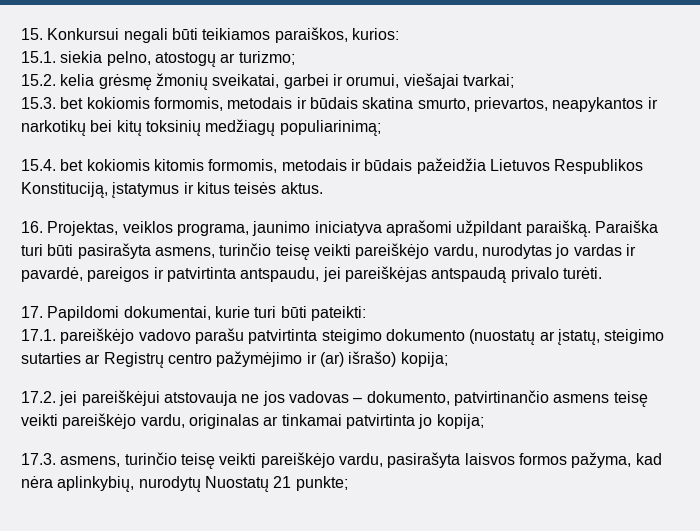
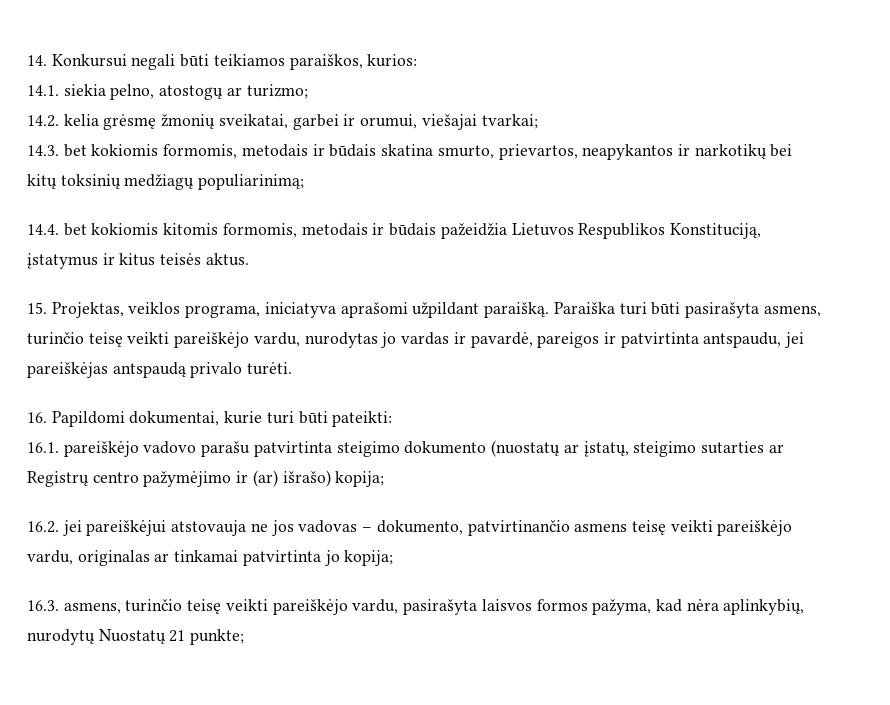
- 15. Konkursui negali būti teikiamos paraiškos, kurios:
+ 14. Konkursui negali būti teikiamos paraiškos, kurios:
- 15.1. siekia pelno, atostogų ar turizmo;
+ 14.1. siekia pelno, atostogų ar turizmo;
- 15.2. kelia grėsmę žmonių sveikatai, garbei ir orumui, viešajai tvarkai;
+ 14.2. kelia grėsmę žmonių sveikatai, garbei ir orumui, viešajai tvarkai;
- 15.3. bet kokiomis formomis, metodais ir būdais skatina smurto, prievartos, neapykantos ir narkotikų bei kitų toksinių medžiagų populiarinimą;
+ 14.3. bet kokiomis formomis, metodais ir būdais skatina smurto, prievartos, neapykantos ir narkotikų bei kitų toksinių medžiagų populiarinimą;
- 15.4. bet kokiomis kitomis formomis, metodais ir būdais pažeidžia Lietuvos Respublikos Konstituciją, įstatymus ir kitus teisės aktus.
+ 14.4. bet kokiomis kitomis formomis, metodais ir būdais pažeidžia Lietuvos Respublikos Konstituciją, įstatymus ir kitus teisės aktus.
- 16. Projektas, veiklos programa, jaunimo iniciatyva aprašomi užpildant paraišką.
+ 15. Projektas, veiklos programa, iniciatyva aprašomi užpildant paraišką.
- 17. Papildomi dokumentai, kurie turi būti pateikti:
+ 16. Papildomi dokumentai, kurie turi būti pateikti:
- 17.1. pareiškėjo vadovo parašu patvirtinta steigimo dokumento (nuostatų ar įstatų, steigimo sutarties ar Registrų centro pažymėjimo ir (ar) išrašo) kopija;
+ 16.1. pareiškėjo vadovo parašu patvirtinta steigimo dokumento (nuostatų ar įstatų, steigimo sutarties ar Registrų centro pažymėjimo ir (ar) išrašo) kopija;
- 17.2. jei pareiškėjui atstovauja ne jos vadovas – dokumento, patvirtinančio asmens teisę veikti pareiškėjo vardu, originalas ar tinkamai patvirtinta jo kopija;
+ 16.2. jei pareiškėjui atstovauja ne jos vadovas – dokumento, patvirtinančio asmens teisę veikti pareiškėjo vardu, originalas ar tinkamai patvirtinta jo kopija;
- 17.3. asmens, turinčio teisę veikti pareiškėjo vardu, pasirašyta laisvos formos pažyma, kad nėra aplinkybių, nurodytų Nuostatų 21 punkte;
+ 16.3. asmens, turinčio teisę veikti pareiškėjo vardu, pasirašyta laisvos formos pažyma, kad nėra aplinkybių, nurodytų Nuostatų 21 punkte;

